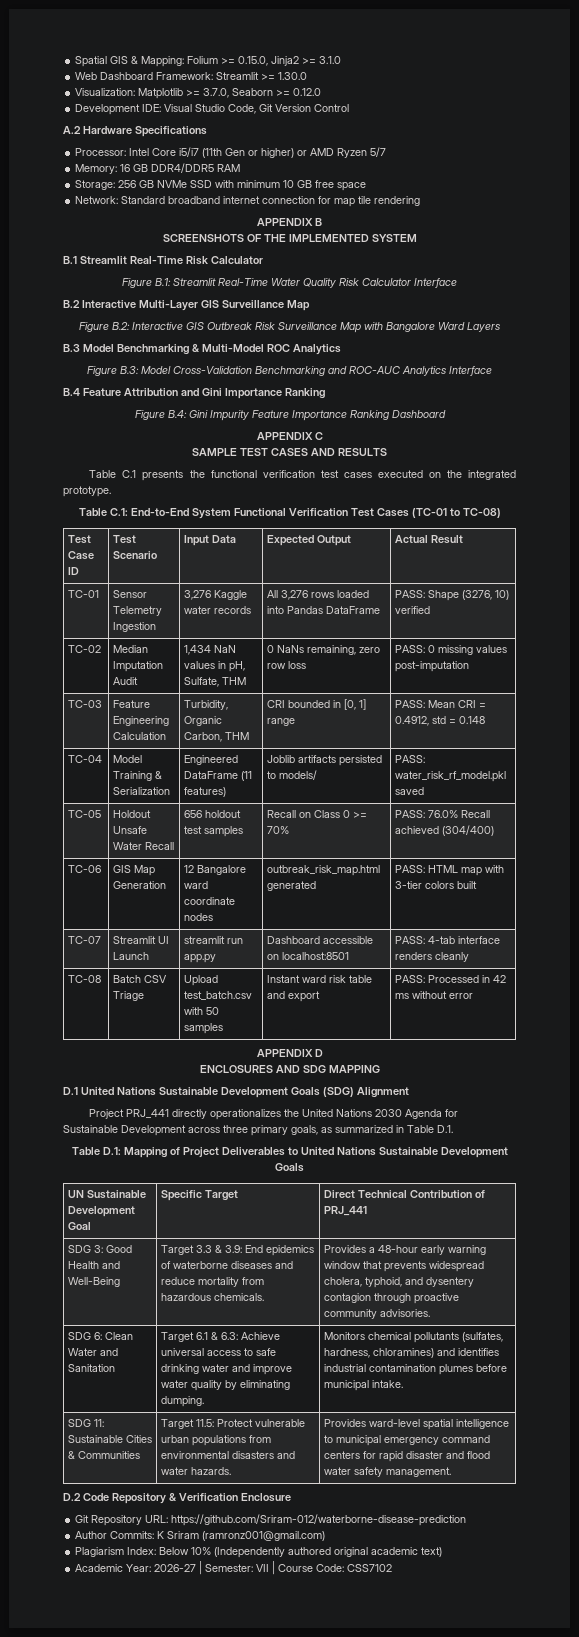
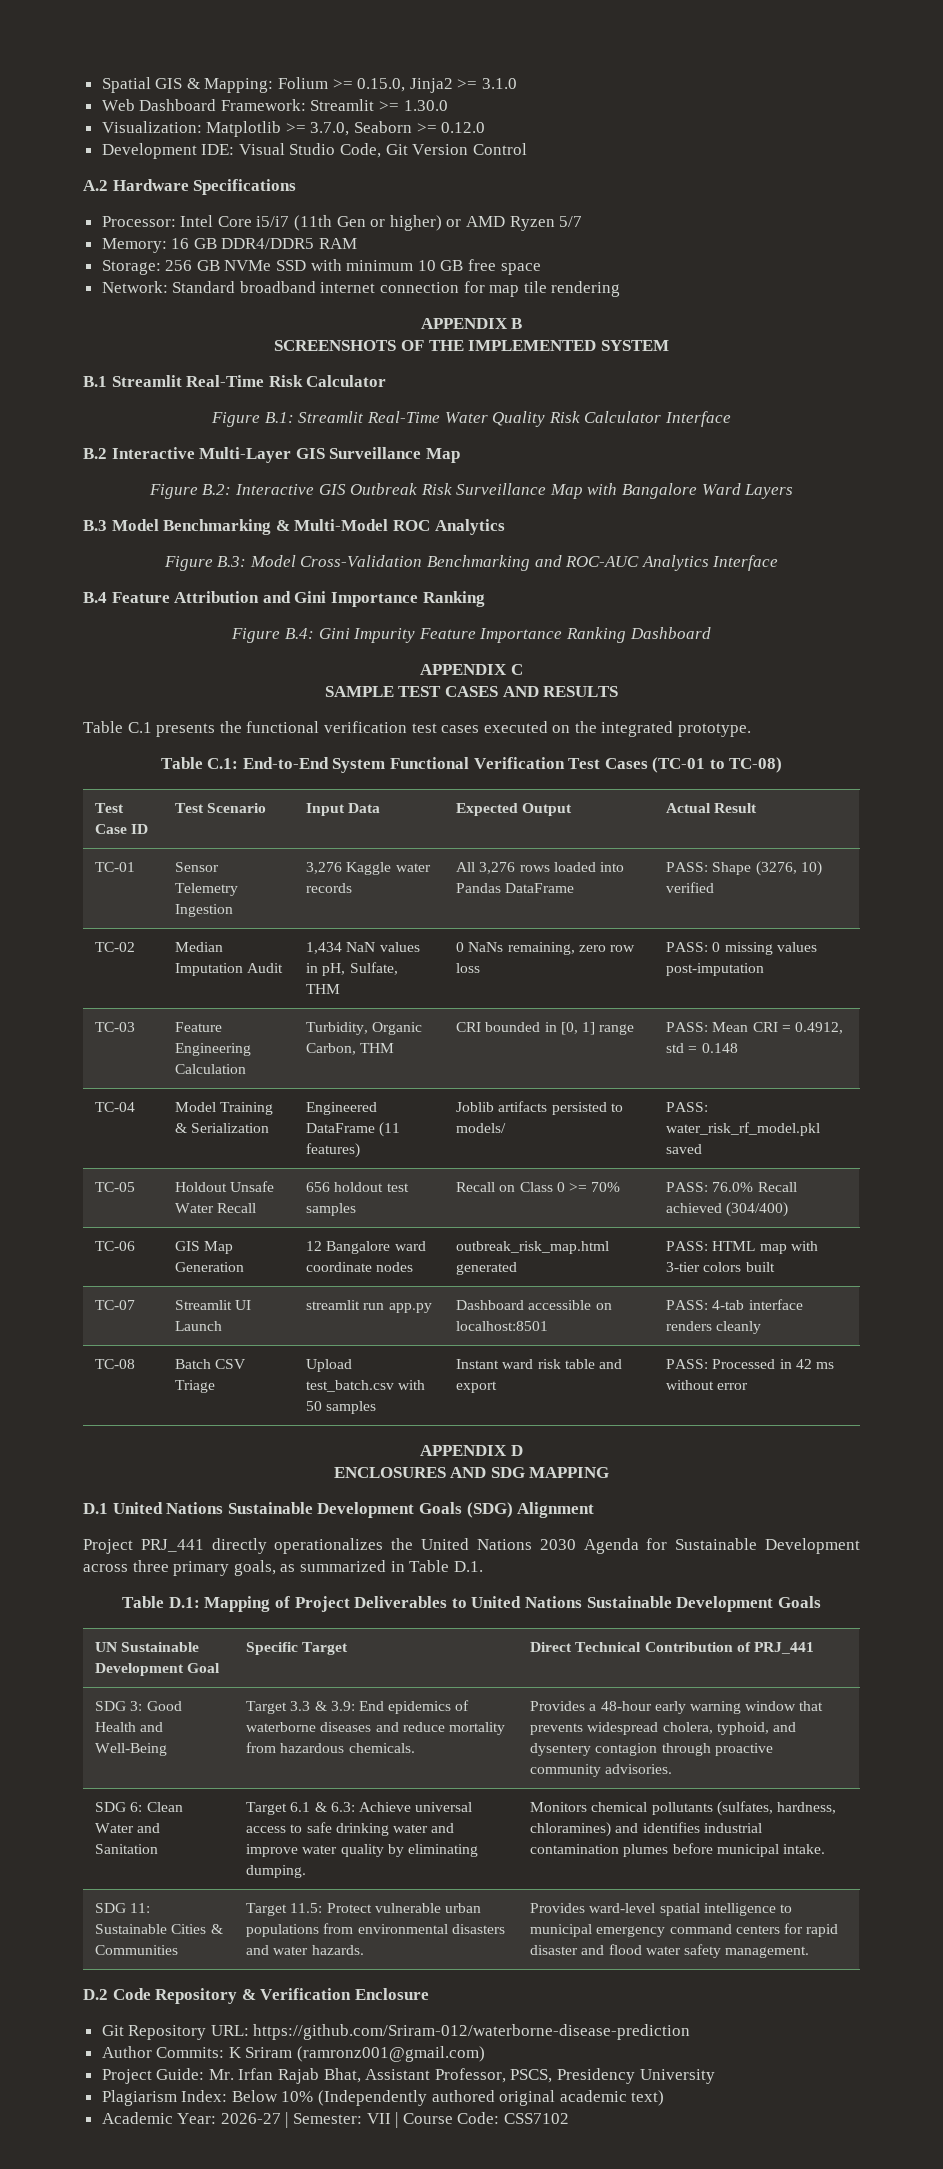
+ Project Guide: Mr. Irfan Rajab Bhat, Assistant Professor, PSCS, Presidency University

